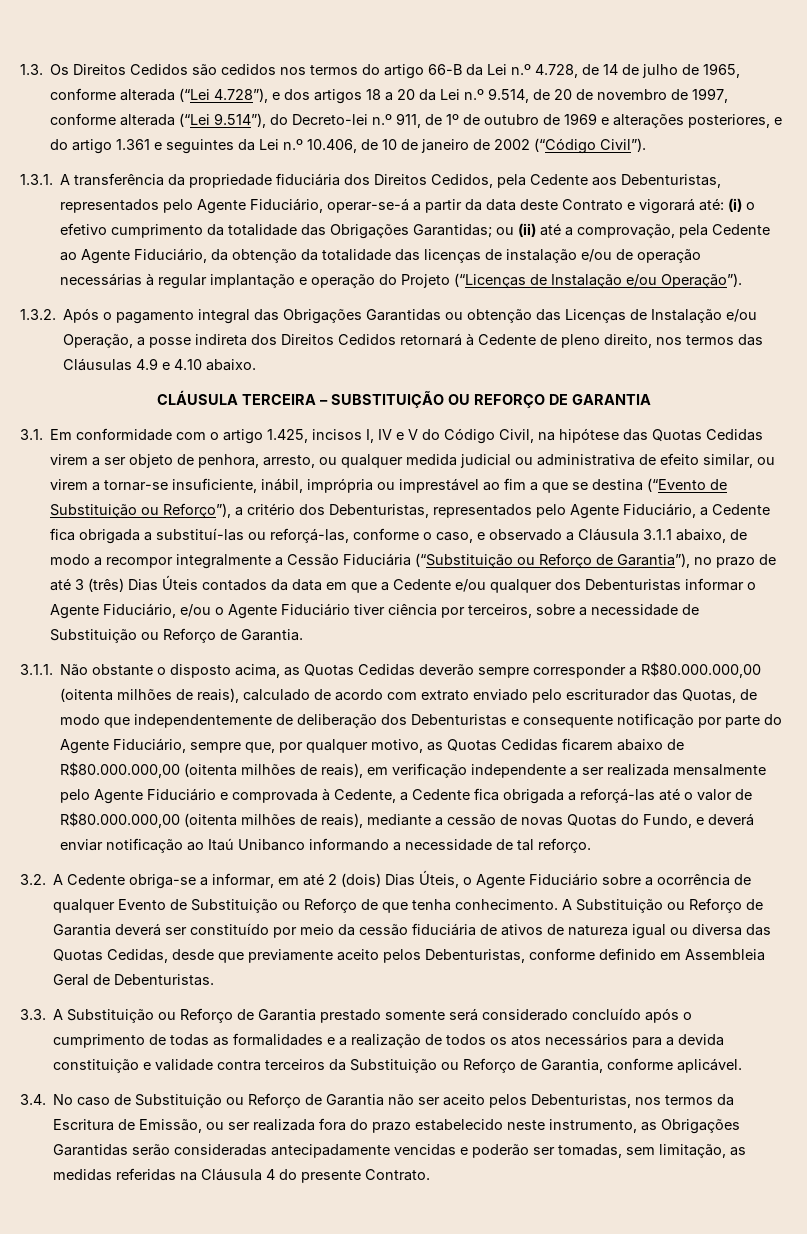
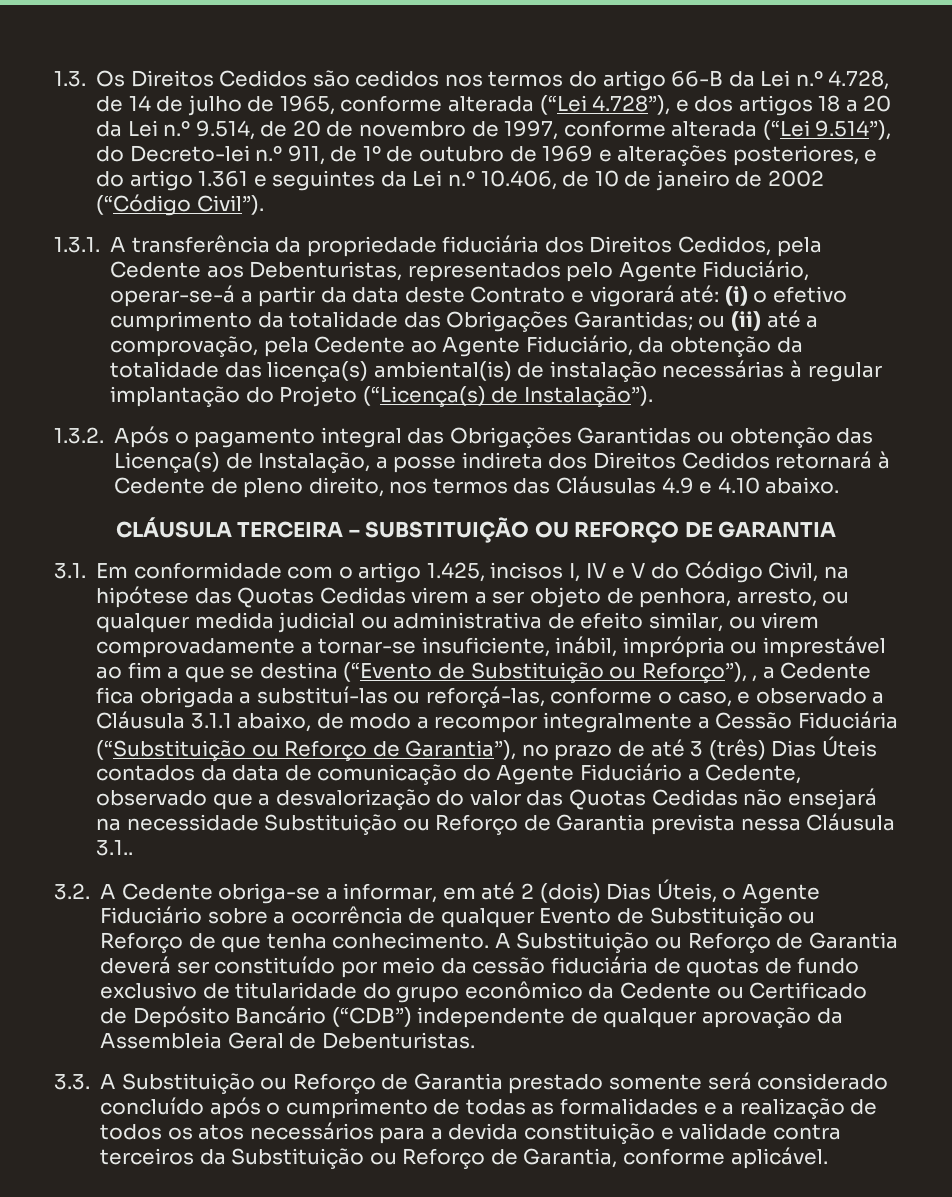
- 1.3.1. A transferência da propriedade fiduciária dos Direitos Cedidos, pela Cedente aos Debenturistas, representados pelo Agente Fiduciário, operar-se-á a partir da data deste Contrato e vigorará até: (i) o efetivo cumprimento da totalidade das Obrigações Garantidas; ou (ii) até a comprovação, pela Cedente ao Agente Fiduciário, da obtenção da totalidade das licenças de instalação e/ou de operação necessárias à regular implantação e operação do Projeto (“Licenças de Instalação e/ou Operação”).
+ 1.3.1. A transferência da propriedade fiduciária dos Direitos Cedidos, pela Cedente aos Debenturistas, representados pelo Agente Fiduciário, operar-se-á a partir da data deste Contrato e vigorará até: (i) o efetivo cumprimento da totalidade das Obrigações Garantidas; ou (ii) até a comprovação, pela Cedente ao Agente Fiduciário, da obtenção da totalidade das licença(s) ambiental(is) de instalação necessárias à regular implantação do Projeto (“Licença(s) de Instalação”).
- 1.3.2. Após o pagamento integral das Obrigações Garantidas ou obtenção das Licenças de Instalação e/ou Operação, a posse indireta dos Direitos Cedidos retornará à Cedente de pleno direito, nos termos das Cláusulas 4.9 e 4.10 abaixo.
+ 1.3.2. Após o pagamento integral das Obrigações Garantidas ou obtenção das Licença(s) de Instalação, a posse indireta dos Direitos Cedidos retornará à Cedente de pleno direito, nos termos das Cláusulas 4.9 e 4.10 abaixo.
- 3.1. Em conformidade com o artigo 1.425, incisos I, IV e V do Código Civil, na hipótese das Quotas Cedidas virem a ser objeto de penhora, arresto, ou qualquer medida judicial ou administrativa de efeito similar, ou virem a tornar-se insuficiente, inábil, imprópria ou imprestável ao fim a que se destina (“Evento de Substituição ou Reforço”), a critério dos Debenturistas, representados pelo Agente Fiduciário, a Cedente fica obrigada a substituí-las ou reforçá-las, conforme o caso, e observado a Cláusula 3.1.1 abaixo, de modo a recompor integralmente a Cessão Fiduciária (“Substituição ou Reforço de Garantia”), no prazo de até 3 (três) Dias Úteis contados da data em que a Cedente e/ou qualquer dos Debenturistas informar o Agente Fiduciário, e/ou o Agente Fiduciário tiver ciência por terceiros, sobre a necessidade de Substituição ou Reforço de Garantia.
- 3.1.1. Não obstante o disposto acima, as Quotas Cedidas deverão sempre corresponder a R$80.000.000,00 (oitenta milhões de reais), calculado de acordo com extrato enviado pelo escriturador das Quotas, de modo que independentemente de deliberação dos Debenturistas e consequente notificação por parte do Agente Fiduciário, sempre que, por qualquer motivo, as Quotas Cedidas ficarem abaixo de R$80.000.000,00 (oitenta milhões de reais), em verificação independente a ser realizada mensalmente pelo Agente Fiduciário e comprovada à Cedente, a Cedente fica obrigada a reforçá-las até o valor de R$80.000.000,00 (oitenta milhões de reais), mediante a cessão de novas Quotas do Fundo, e deverá enviar notificação ao Itaú Unibanco informando a necessidade de tal reforço.
+ 3.1. Em conformidade com o artigo 1.425, incisos I, IV e V do Código Civil, na hipótese das Quotas Cedidas virem a ser objeto de penhora, arresto, ou qualquer medida judicial ou administrativa de efeito similar, ou virem comprovadamente a tornar-se insuficiente, inábil, imprópria ou imprestável ao fim a que se destina (“Evento de Substituição ou Reforço”), , a Cedente fica obrigada a substituí-las ou reforçá-las, conforme o caso, e observado a Cláusula 3.1.1 abaixo, de modo a recompor integralmente a Cessão Fiduciária (“Substituição ou Reforço de Garantia”), no prazo de até 3 (três) Dias Úteis contados da data de comunicação do Agente Fiduciário a Cedente, observado que a desvalorização do valor das Quotas Cedidas não ensejará na necessidade Substituição ou Reforço de Garantia prevista nessa Cláusula 3.1..
- A Substituição ou Reforço de Garantia deverá ser constituído por meio da cessão fiduciária de ativos de natureza igual ou diversa das Quotas Cedidas, desde que previamente aceito pelos Debenturistas, conforme definido em Assembleia Geral de Debenturistas.
+ A Substituição ou Reforço de Garantia deverá ser constituído por meio da cessão fiduciária de quotas de fundo exclusivo de titularidade do grupo econômico da Cedente ou Certificado de Depósito Bancário (“CDB”) independente de qualquer aprovação da Assembleia Geral de Debenturistas.
- 3.4. No caso de Substituição ou Reforço de Garantia não ser aceito pelos Debenturistas, nos termos da Escritura de Emissão, ou ser realizada fora do prazo estabelecido neste instrumento, as Obrigações Garantidas serão consideradas antecipadamente vencidas e poderão ser tomadas, sem limitação, as medidas referidas na Cláusula 4 do presente Contrato.

